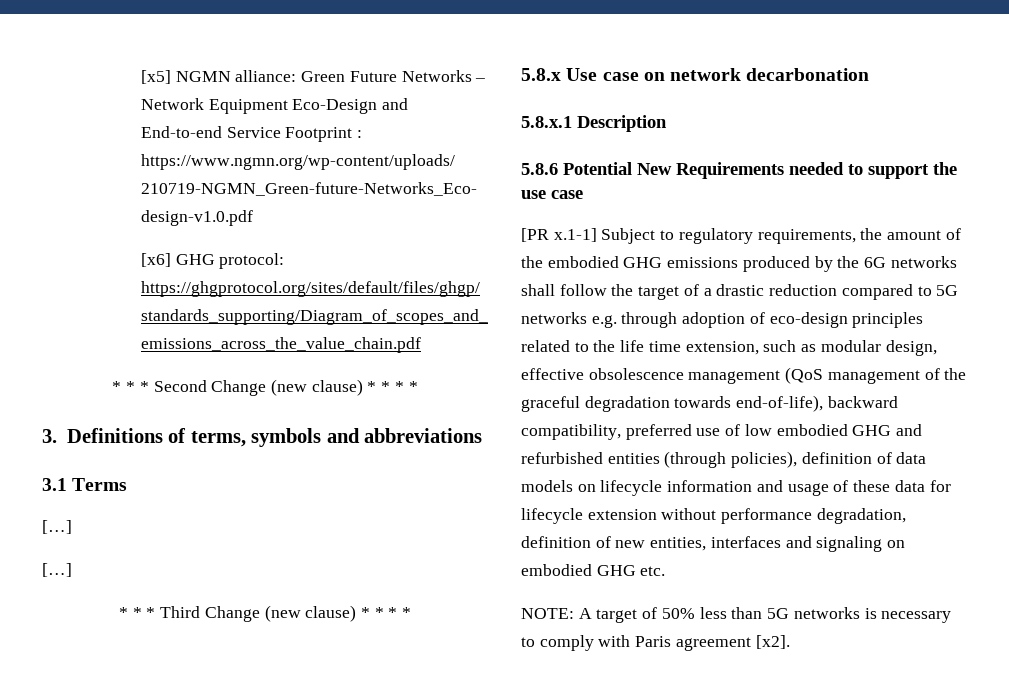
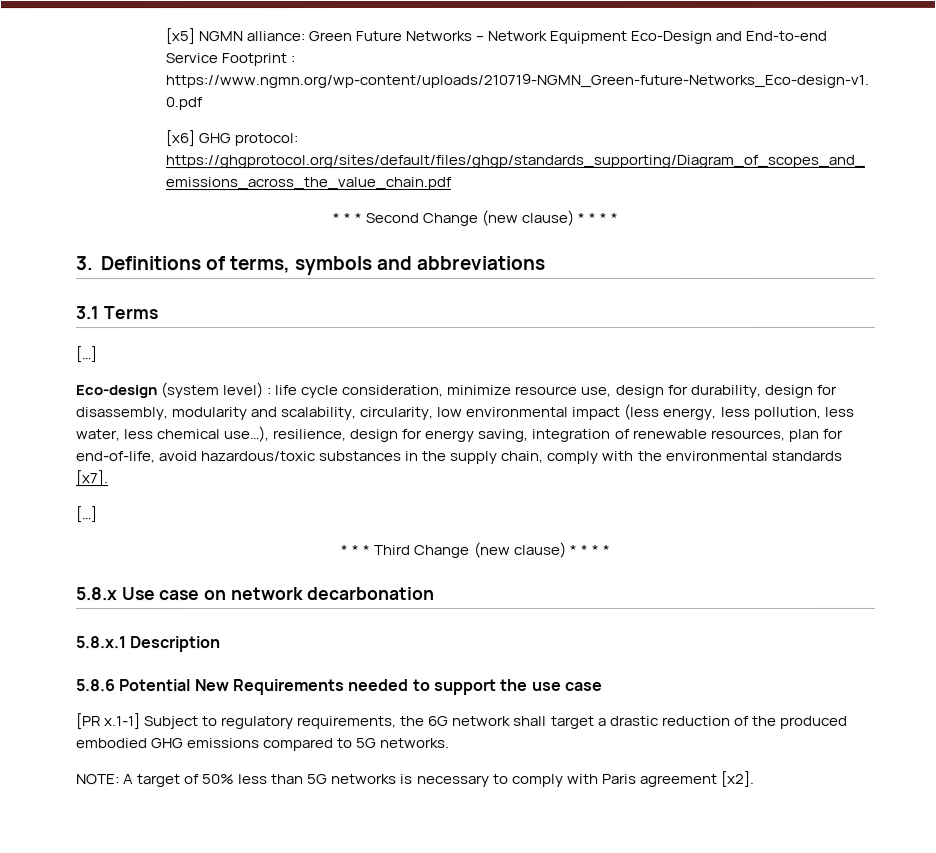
+ Eco-design (system level) : life cycle consideration, minimize resource use, design for durability, design for disassembly, modularity and scalability, circularity, low environmental impact (less energy, less pollution, less water, less chemical use…), resilience, design for energy saving, integration of renewable resources, plan for end-of-life, avoid hazardous/toxic substances in the supply chain, comply with the environmental standards [x7].
- [PR x.1-1] Subject to regulatory requirements, the amount of the embodied GHG emissions produced by the 6G networks shall follow the target of a drastic reduction compared to 5G networks e.g. through adoption of eco-design principles related to the life time extension, such as modular design, effective obsolescence management (QoS management of the graceful degradation towards end-of-life), backward compatibility, preferred use of low embodied GHG and refurbished entities (through policies), definition of data models on lifecycle information and usage of these data for lifecycle extension without performance degradation, definition of new entities, interfaces and signaling on embodied GHG etc.
+ [PR x.1-1] Subject to regulatory requirements, the 6G network shall target a drastic reduction of the produced embodied GHG emissions compared to 5G networks.

